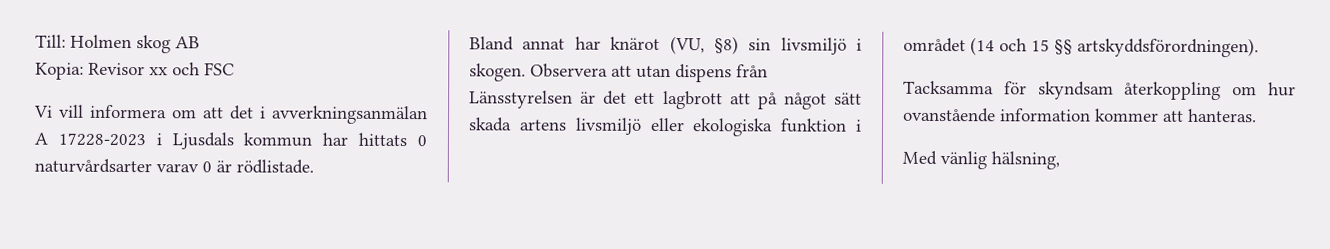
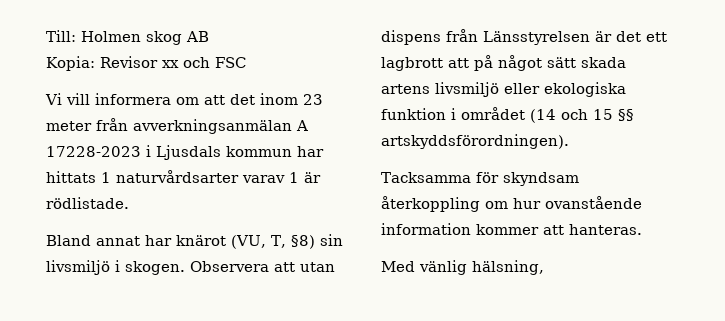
- Vi vill informera om att det i avverkningsanmälan A 17228-2023 i Ljusdals kommun har hittats 0 naturvårdsarter varav 0 är rödlistade.
+ Vi vill informera om att det inom 23 meter från avverkningsanmälan A 17228-2023 i Ljusdals kommun har hittats 1 naturvårdsarter varav 1 är rödlistade.
- Bland annat har knärot (VU, §8) sin livsmiljö i skogen.
+ Bland annat har knärot (VU, T, §8) sin livsmiljö i skogen.

